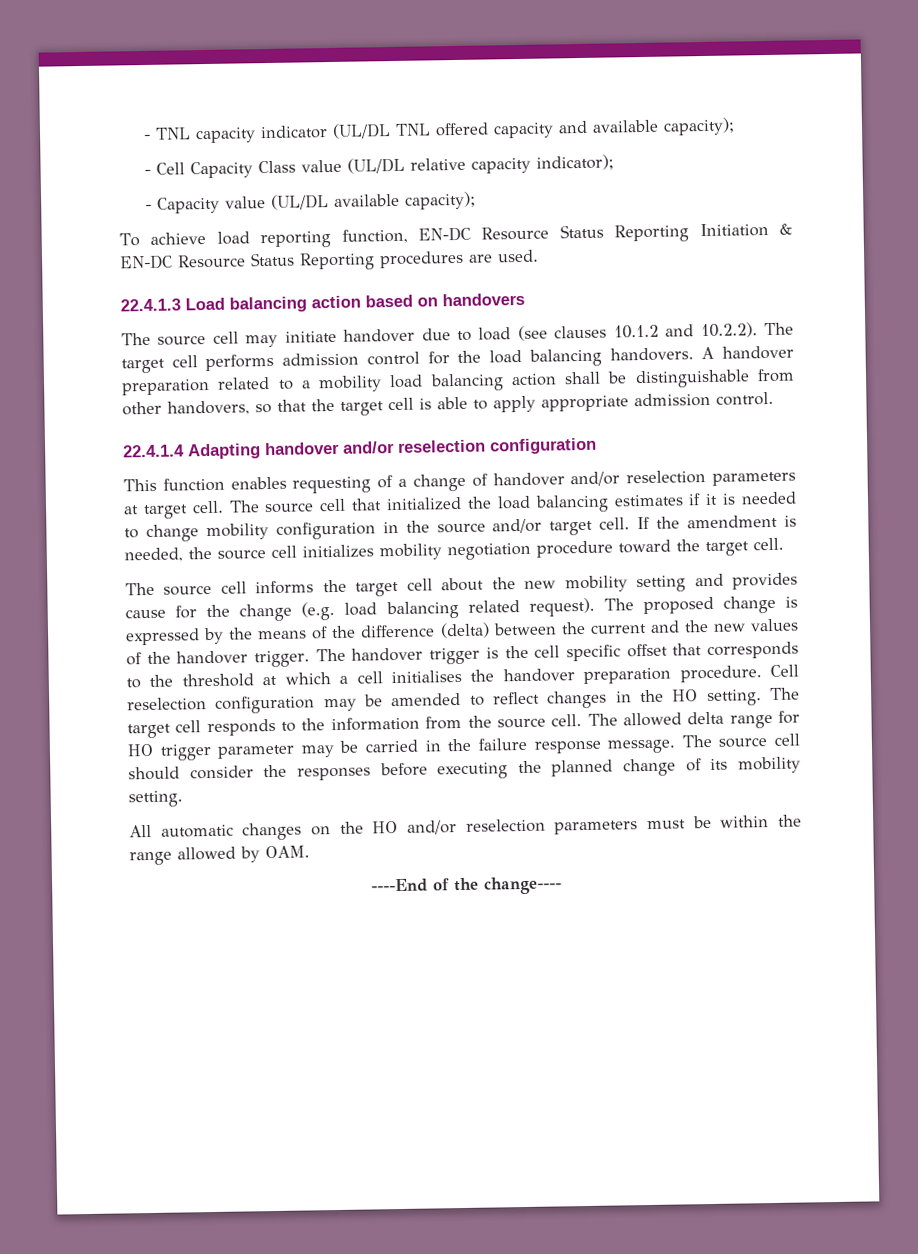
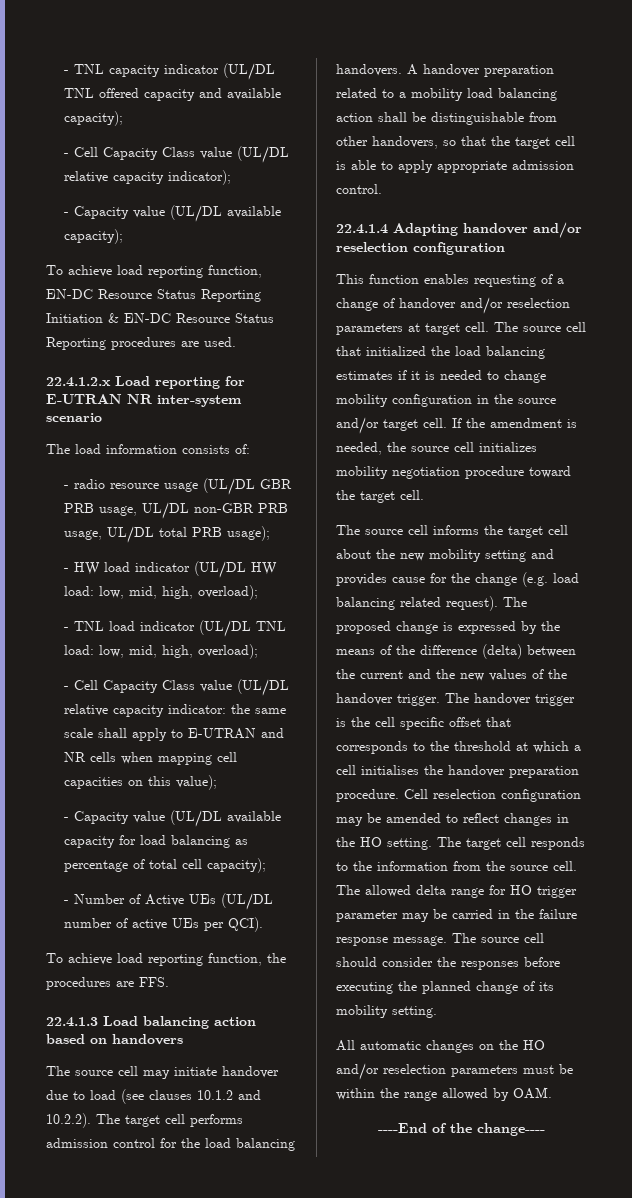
+ 22.4.1.2.x Load reporting for E-UTRAN NR inter-system scenario
+ The load information consists of:
+ - radio resource usage (UL/DL GBR PRB usage, UL/DL non-GBR PRB usage, UL/DL total PRB usage);
+ - HW load indicator (UL/DL HW load: low, mid, high, overload);
+ - TNL load indicator (UL/DL TNL load: low, mid, high, overload);
+ - Cell Capacity Class value (UL/DL relative capacity indicator: the same scale shall apply to E-UTRAN and NR cells when mapping cell capacities on this value);
+ - Capacity value (UL/DL available capacity for load balancing as percentage of total cell capacity);
+ - Number of Active UEs (UL/DL number of active UEs per QCI).
+ To achieve load reporting function, the procedures are FFS.

